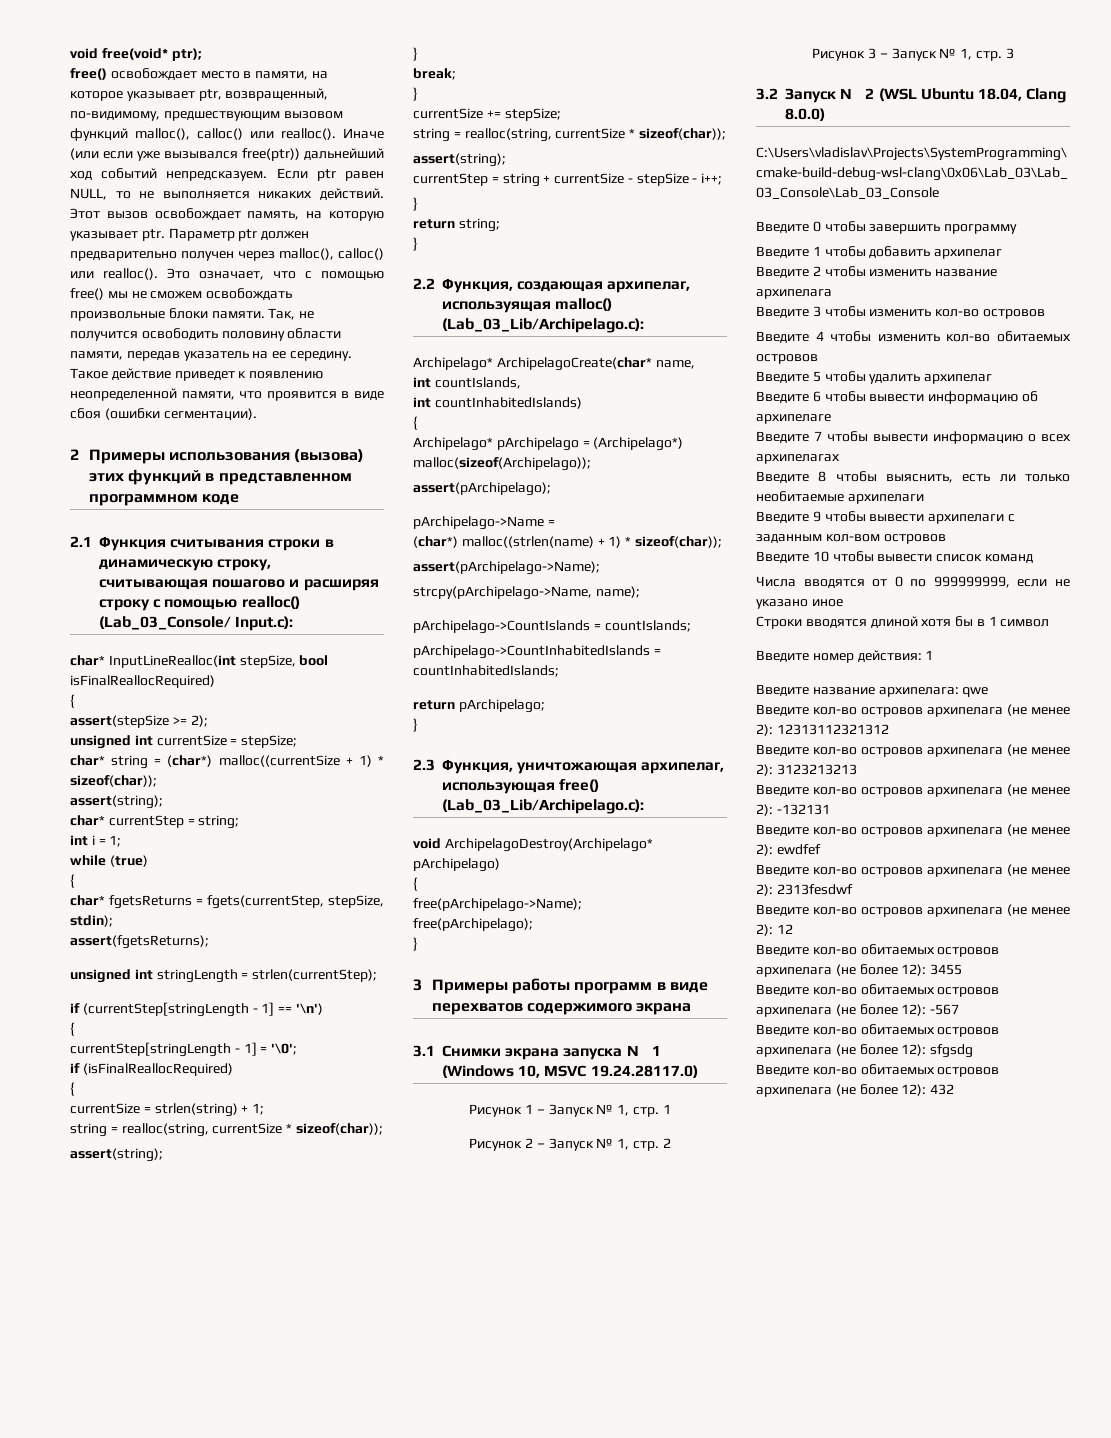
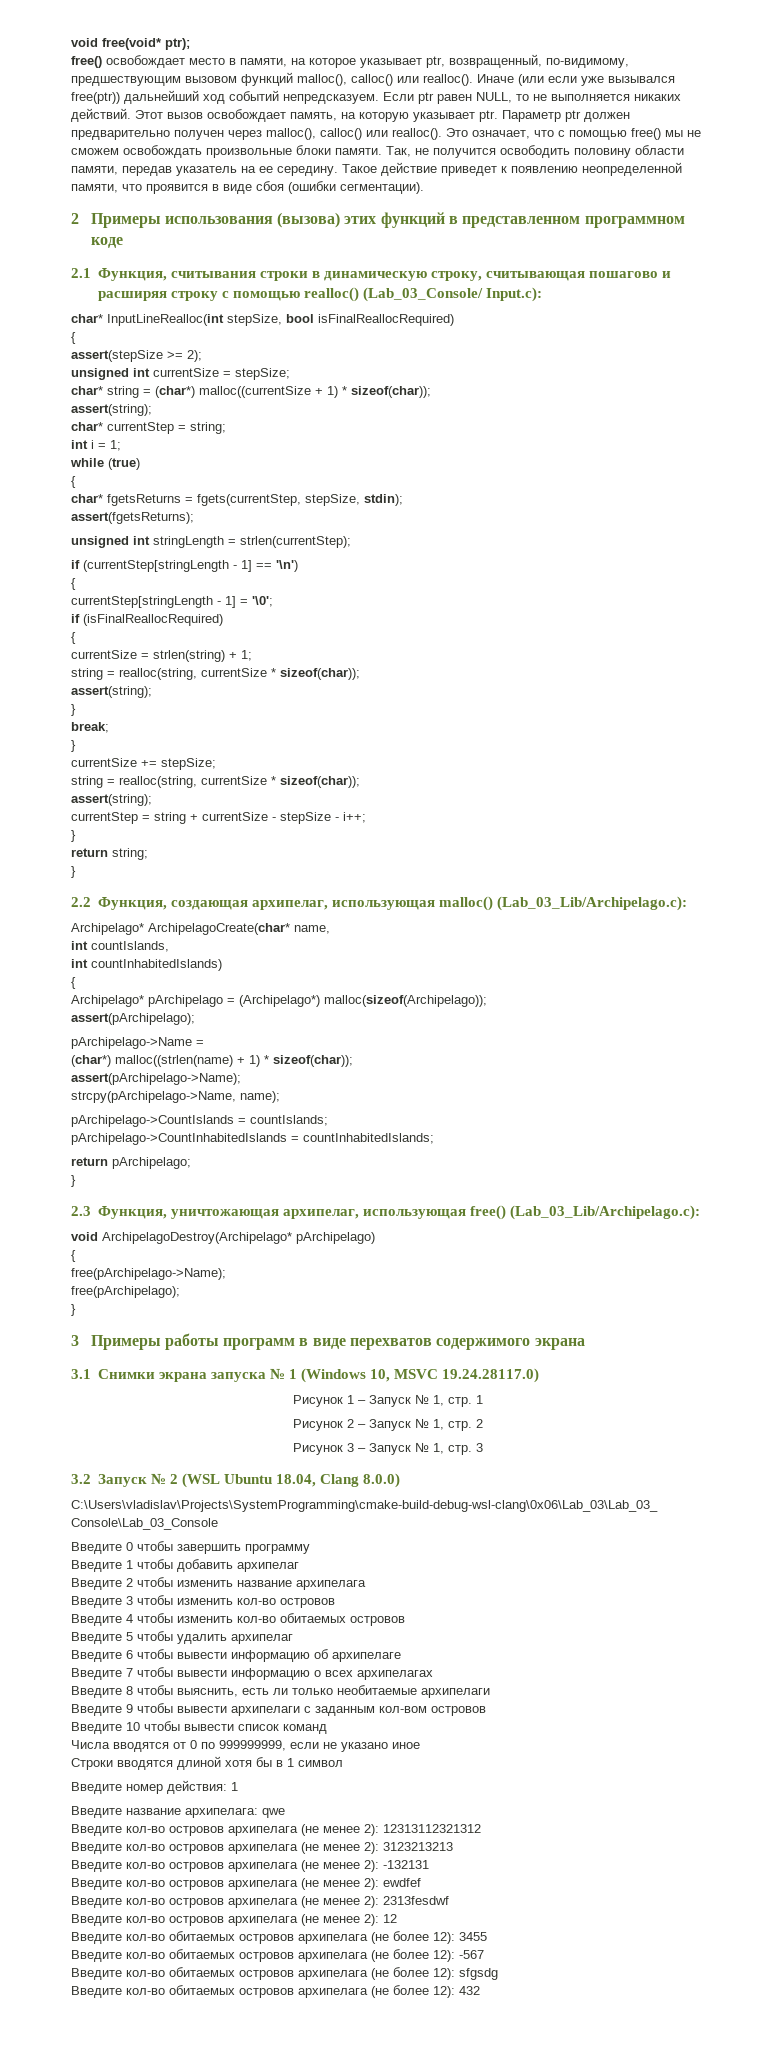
- 2.1 Функция считывания строки в динамическую строку, считывающая пошагово и расширяя строку с помощью realloc() (Lab_03_Console/ Input.c):
+ 2.1 Функция, считывания строки в динамическую строку, считывающая пошагово и расширяя строку с помощью realloc() (Lab_03_Console/ Input.c):
- 2.2 Функция, создающая архипелаг, используящая malloc() (Lab_03_Lib/Archipelago.c):
+ 2.2 Функция, создающая архипелаг, использующая malloc() (Lab_03_Lib/Archipelago.c):

